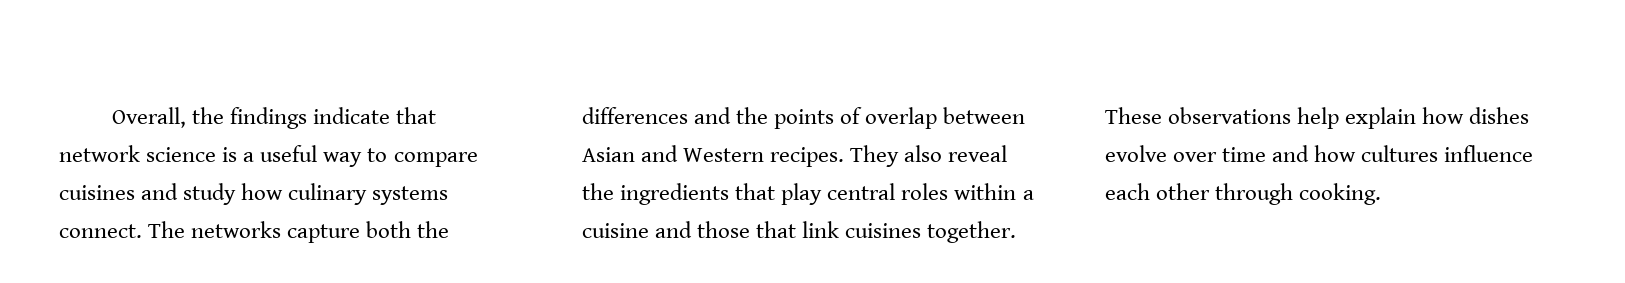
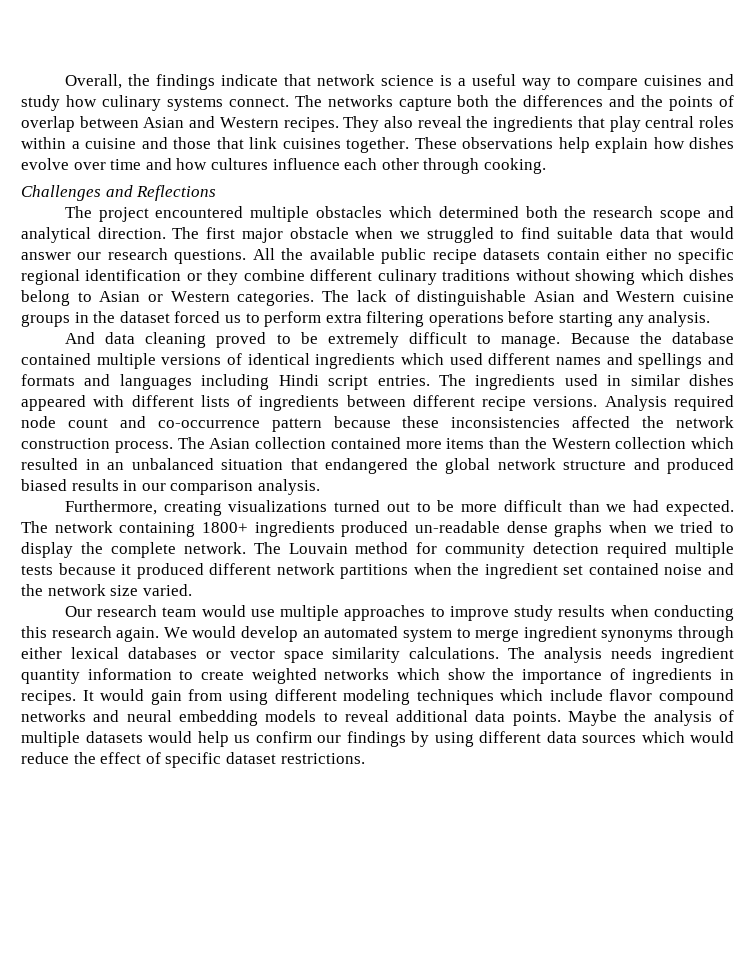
+ Challenges and Reflections
+ The project encountered multiple obstacles which determined both the research scope and analytical direction. The first major obstacle when we struggled to find suitable data that would answer our research questions. All the available public recipe datasets contain either no specific regional identification or they combine different culinary traditions without showing which dishes belong to Asian or Western categories. The lack of distinguishable Asian and Western cuisine groups in the dataset forced us to perform extra filtering operations before starting any analysis.
+ And data cleaning proved to be extremely difficult to manage. Because the database contained multiple versions of identical ingredients which used different names and spellings and formats and languages including Hindi script entries. The ingredients used in similar dishes appeared with different lists of ingredients between different recipe versions. Analysis required node count and co-occurrence pattern because these inconsistencies affected the network construction process. The Asian collection contained more items than the Western collection which resulted in an unbalanced situation that endangered the global network structure and produced biased results in our comparison analysis.
+ Furthermore, creating visualizations turned out to be more difficult than we had expected. The network containing 1800+ ingredients produced un-readable dense graphs when we tried to display the complete network. The Louvain method for community detection required multiple tests because it produced different network partitions when the ingredient set contained noise and the network size varied.
+ Our research team would use multiple approaches to improve study results when conducting this research again. We would develop an automated system to merge ingredient synonyms through either lexical databases or vector space similarity calculations. The analysis needs ingredient quantity information to create weighted networks which show the importance of ingredients in recipes. It would gain from using different modeling techniques which include flavor compound networks and neural embedding models to reveal additional data points. Maybe the analysis of multiple datasets would help us confirm our findings by using different data sources which would reduce the effect of specific dataset restrictions.

